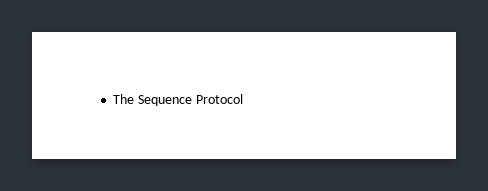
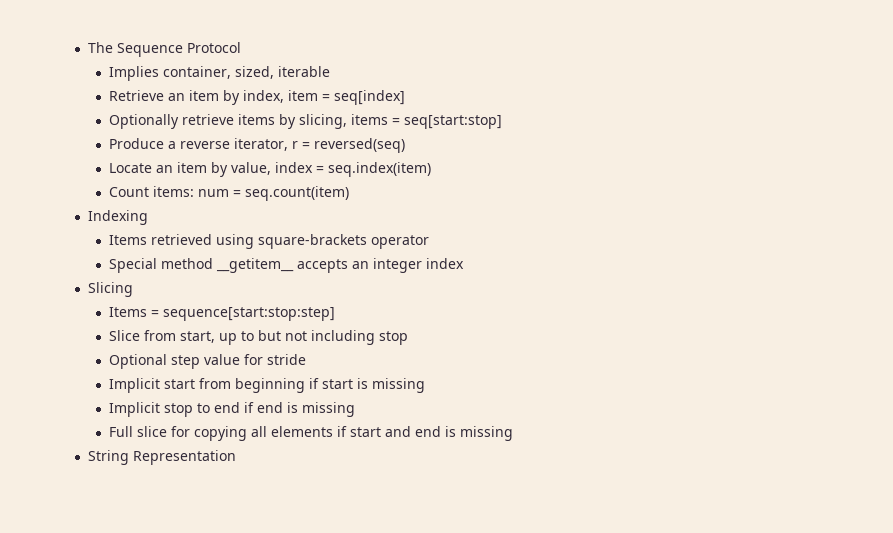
+ Implies container, sized, iterable
+ Retrieve an item by index, item = seq[index]
+ Optionally retrieve items by slicing, items = seq[start:stop]
+ Produce a reverse iterator, r = reversed(seq)
+ Locate an item by value, index = seq.index(item)
+ Count items: num = seq.count(item)
+ Indexing
+ Items retrieved using square-brackets operator
+ Special method __getitem__ accepts an integer index
+ Slicing
+ Items = sequence[start:stop:step]
+ Slice from start, up to but not including stop
+ Optional step value for stride
+ Implicit start from beginning if start is missing
+ Implicit stop to end if end is missing
+ Full slice for copying all elements if start and end is missing
+ String Representation

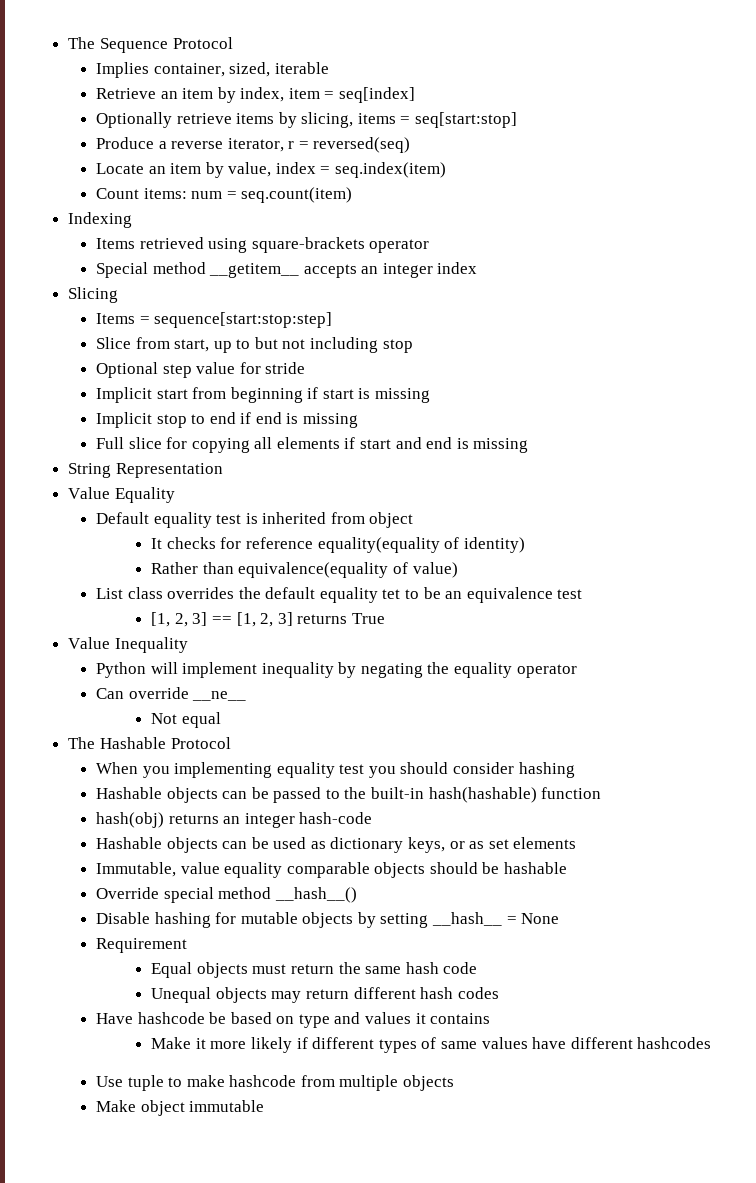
+ Value Equality
+ Default equality test is inherited from object
+ It checks for reference equality(equality of identity)
+ Rather than equivalence(equality of value)
+ List class overrides the default equality tet to be an equivalence test
+ [1, 2, 3] == [1, 2, 3] returns True
+ Value Inequality
+ Python will implement inequality by negating the equality operator
+ Can override __ne__
+ Not equal
+ The Hashable Protocol
+ When you implementing equality test you should consider hashing
+ Hashable objects can be passed to the built-in hash(hashable) function
+ hash(obj) returns an integer hash-code
+ Hashable objects can be used as dictionary keys, or as set elements
+ Immutable, value equality comparable objects should be hashable
+ Override special method __hash__()
+ Disable hashing for mutable objects by setting __hash__ = None
+ Requirement
+ Equal objects must return the same hash code
+ Unequal objects may return different hash codes
+ Have hashcode be based on type and values it contains
+ Make it more likely if different types of same values have different hashcodes
+ Use tuple to make hashcode from multiple objects
+ Make object immutable

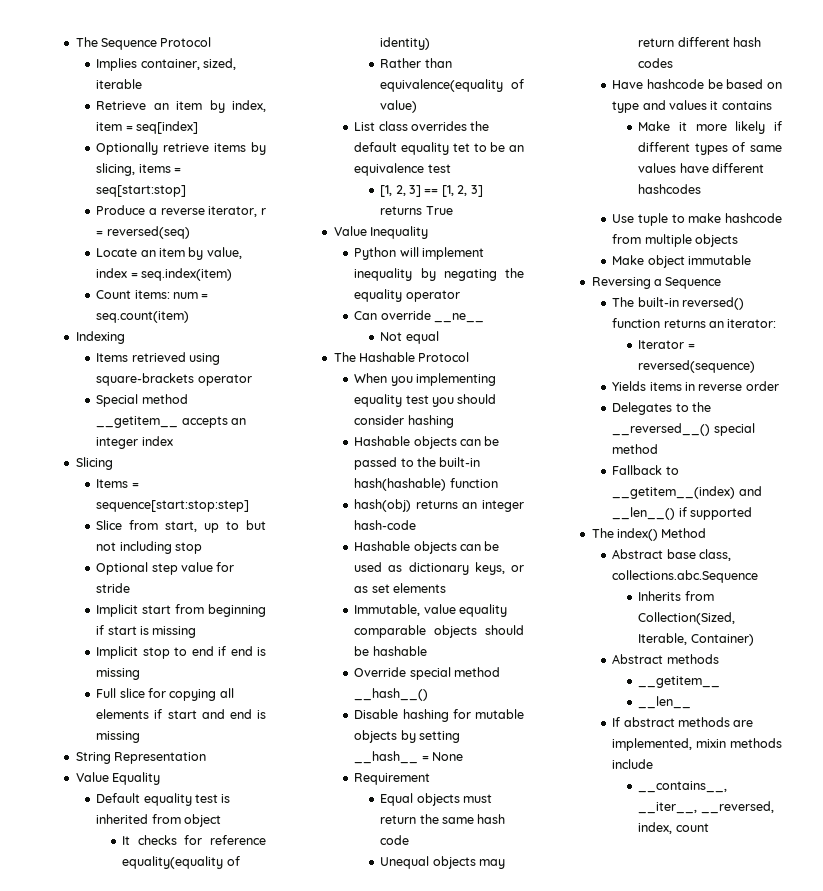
+ Reversing a Sequence
+ The built-in reversed() function returns an iterator:
+ Iterator = reversed(sequence)
+ Yields items in reverse order
+ Delegates to the __reversed__() special method
+ Fallback to __getitem__(index) and __len__() if supported
+ The index() Method
+ Abstract base class, collections.abc.Sequence
+ Inherits from Collection(Sized, Iterable, Container)
+ Abstract methods
+ __getitem__
+ __len__
+ If abstract methods are implemented, mixin methods include
+ __contains__, __iter__, __reversed, index, count

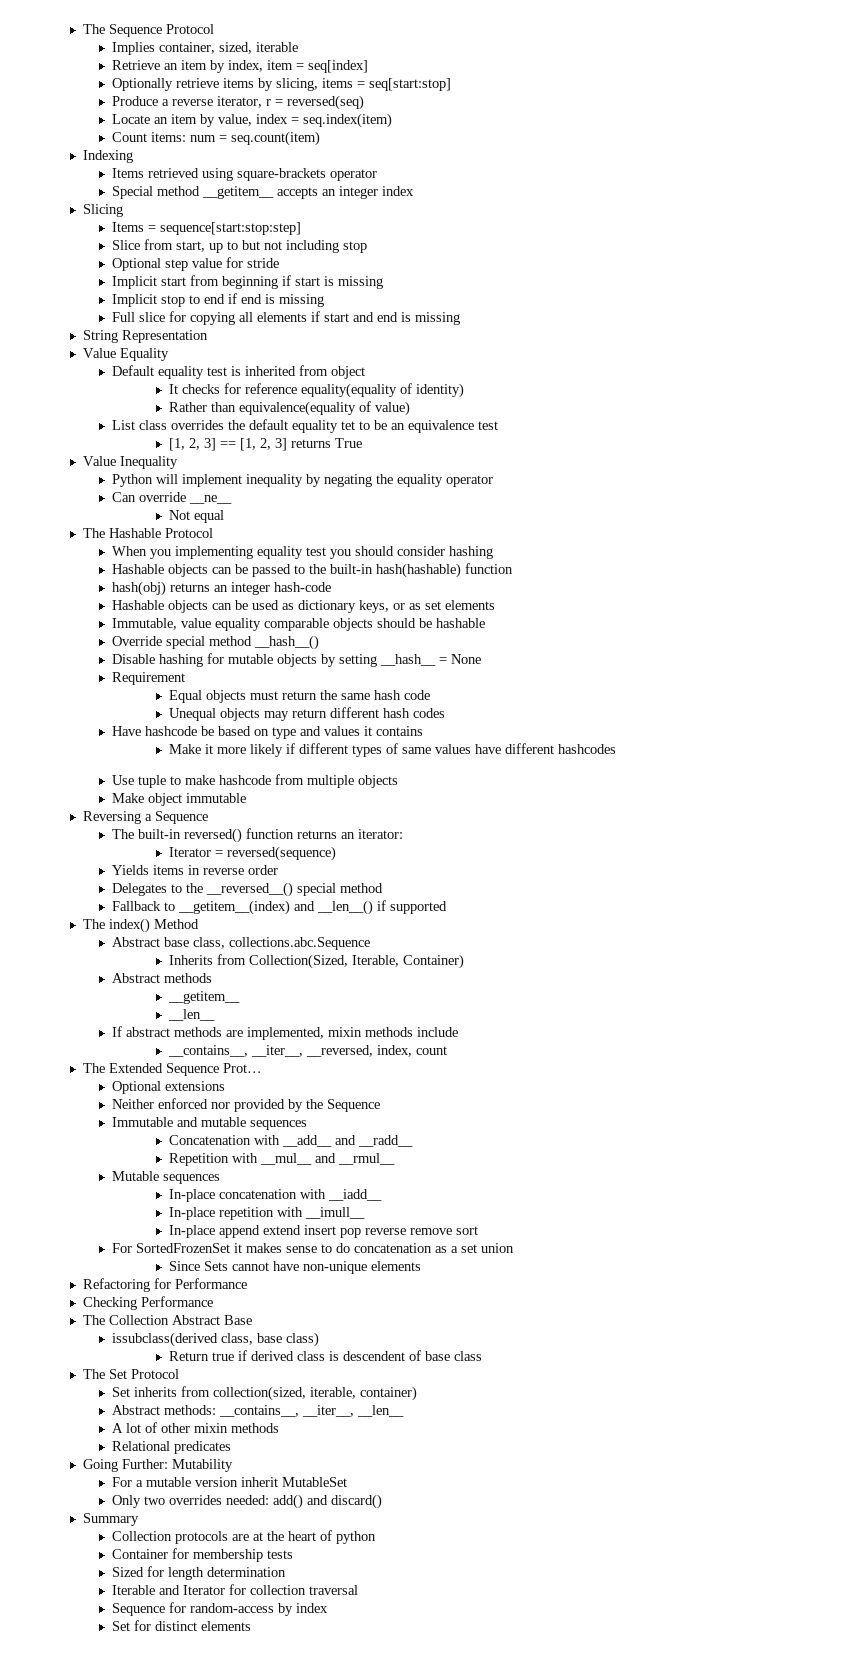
+ The Extended Sequence Prot…
+ Optional extensions
+ Neither enforced nor provided by the Sequence
+ Immutable and mutable sequences
+ Concatenation with __add__ and __radd__
+ Repetition with __mul__ and __rmul__
+ Mutable sequences
+ In-place concatenation with __iadd__
+ In-place repetition with __imull__
+ In-place append extend insert pop reverse remove sort
+ For SortedFrozenSet it makes sense to do concatenation as a set union
+ Since Sets cannot have non-unique elements
+ Refactoring for Performance
+ Checking Performance
+ The Collection Abstract Base
+ issubclass(derived class, base class)
+ Return true if derived class is descendent of base class
+ The Set Protocol
+ Set inherits from collection(sized, iterable, container)
+ Abstract methods: __contains__, __iter__, __len__
+ A lot of other mixin methods
+ Relational predicates
+ Going Further: Mutability
+ For a mutable version inherit MutableSet
+ Only two overrides needed: add() and discard()
+ Summary
+ Collection protocols are at the heart of python
+ Container for membership tests
+ Sized for length determination
+ Iterable and Iterator for collection traversal
+ Sequence for random-access by index
+ Set for distinct elements

